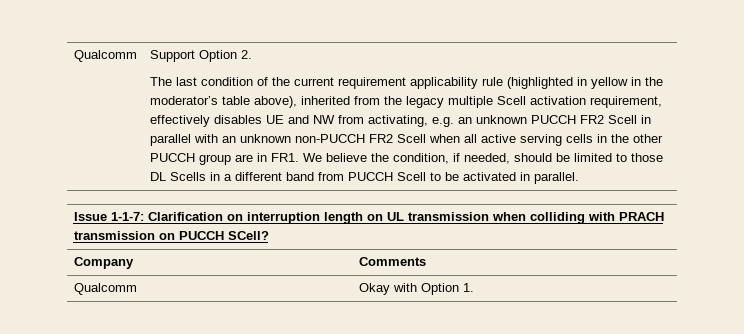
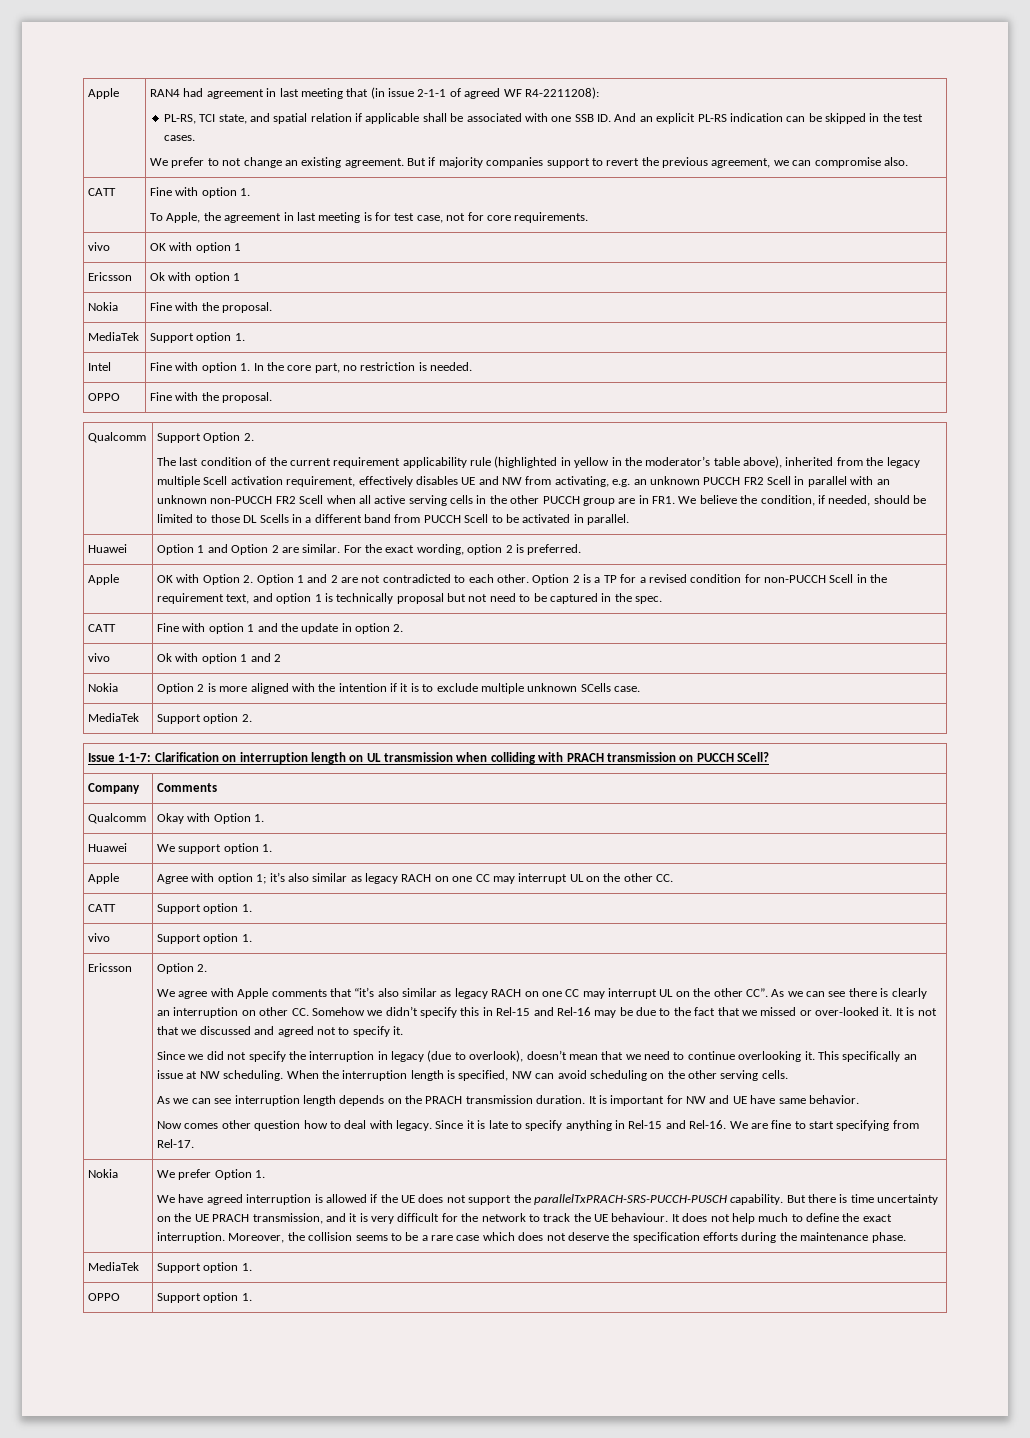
+ Apple | RAN4 had agreement in last meeting that (in issue 2-1-1 of agreed WF R4-2211208):
+ PL-RS, TCI state, and spatial relation if applicable shall be associated with one SSB ID. And an explicit PL-RS indication can be skipped in the test cases.
+ We prefer to not change an existing agreement. But if majority companies support to revert the previous agreement, we can compromise also.
+ CATT | Fine with option 1.
+ To Apple, the agreement in last meeting is for test case, not for core requirements.
+ vivo | OK with option 1
+ Ericsson | Ok with option 1
+ Nokia | Fine with the proposal.
+ MediaTek | Support option 1.
+ Intel | Fine with option 1. In the core part, no restriction is needed.
+ OPPO | Fine with the proposal.
+ Huawei | Option 1 and Option 2 are similar. For the exact wording, option 2 is preferred.
+ Apple | OK with Option 2. Option 1 and 2 are not contradicted to each other. Option 2 is a TP for a revised condition for non-PUCCH Scell in the requirement text, and option 1 is technically proposal but not need to be captured in the spec.
+ CATT | Fine with option 1 and the update in option 2.
+ vivo | Ok with option 1 and 2
+ Nokia | Option 2 is more aligned with the intention if it is to exclude multiple unknown SCells case.
+ MediaTek | Support option 2.
+ Huawei | We support option 1.
+ Apple | Agree with option 1; it’s also similar as legacy RACH on one CC may interrupt UL on the other CC.
+ CATT | Support option 1.
+ vivo | Support option 1.
+ Ericsson | Option 2.
+ We agree with Apple comments that “it’s also similar as legacy RACH on one CC may interrupt UL on the other CC”. As we can see there is clearly an interruption on other CC. Somehow we didn’t specify this in Rel-15 and Rel-16 may be due to the fact that we missed or over-looked it. It is not that we discussed and agreed not to specify it.
+ Since we did not specify the interruption in legacy (due to overlook), doesn’t mean that we need to continue overlooking it. This specifically an issue at NW scheduling. When the interruption length is specified, NW can avoid scheduling on the other serving cells.
+ As we can see interruption length depends on the PRACH transmission duration. It is important for NW and UE have same behavior.
+ Now comes other question how to deal with legacy. Since it is late to specify anything in Rel-15 and Rel-16. We are fine to start specifying from Rel-17.
+ Nokia | We prefer Option 1.
+ We have agreed interruption is allowed if the UE does not support the parallelTxPRACH-SRS-PUCCH-PUSCH capability. But there is time uncertainty on the UE PRACH transmission, and it is very difficult for the network to track the UE behaviour. It does not help much to define the exact interruption. Moreover, the collision seems to be a rare case which does not deserve the specification efforts during the maintenance phase.
+ MediaTek | Support option 1.
+ OPPO | Support option 1.

